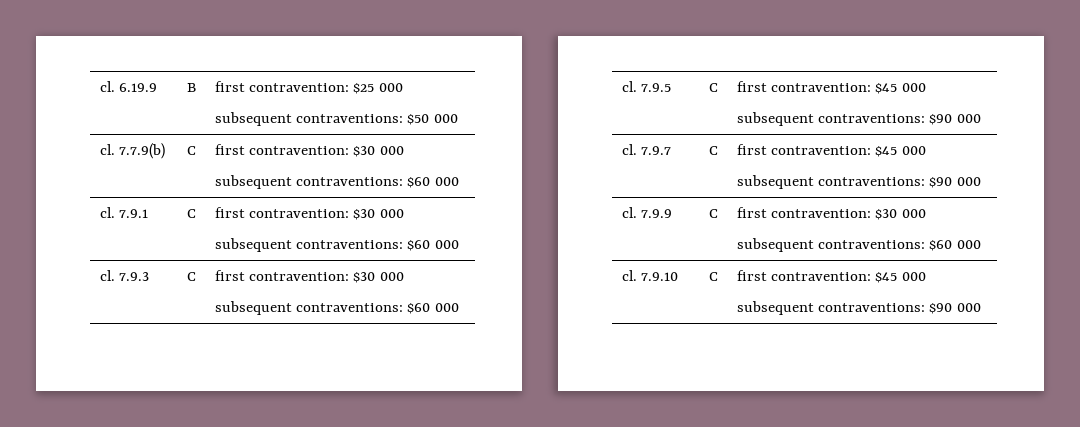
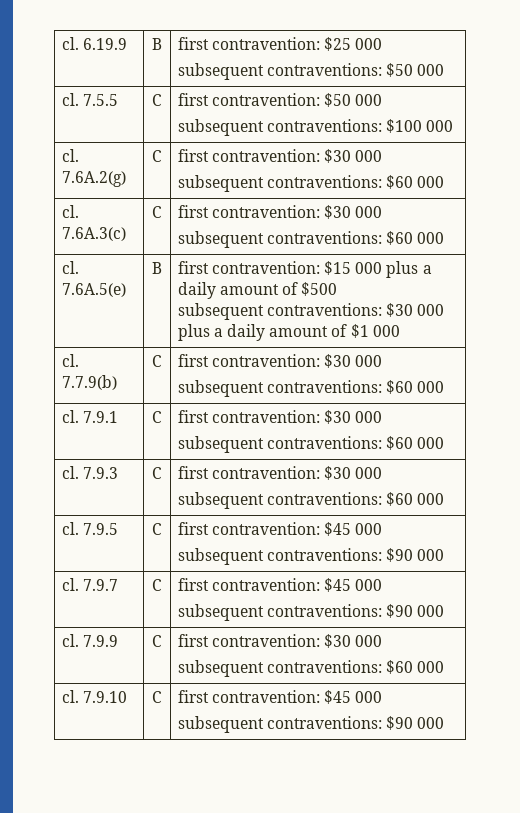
+ cl. 7.5.5 | C | first contravention: $50 000
+ subsequent contraventions: $100 000
+ cl. 7.6A.2(g) | C | first contravention: $30 000
+ subsequent contraventions: $60 000
+ cl. 7.6A.3(c) | C | first contravention: $30 000
+ subsequent contraventions: $60 000
+ cl. 7.6A.5(e) | B | first contravention: $15 000 plus a daily amount of $500
+ subsequent contraventions: $30 000 plus a daily amount of $1 000

